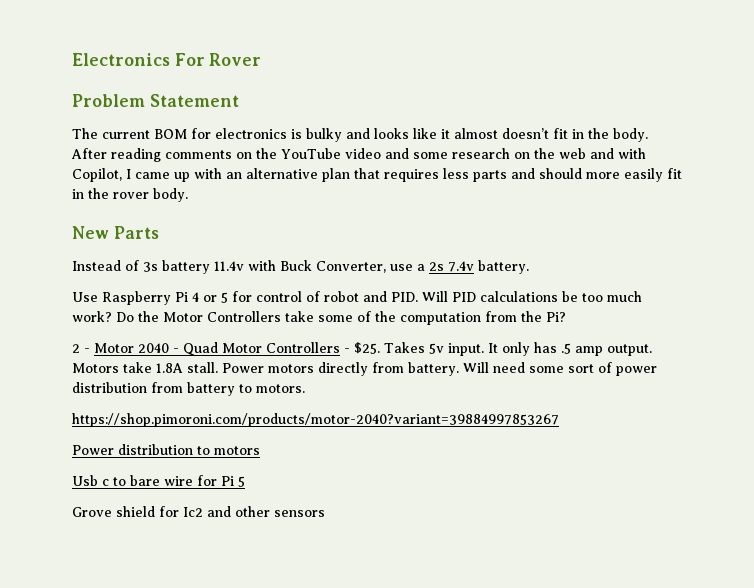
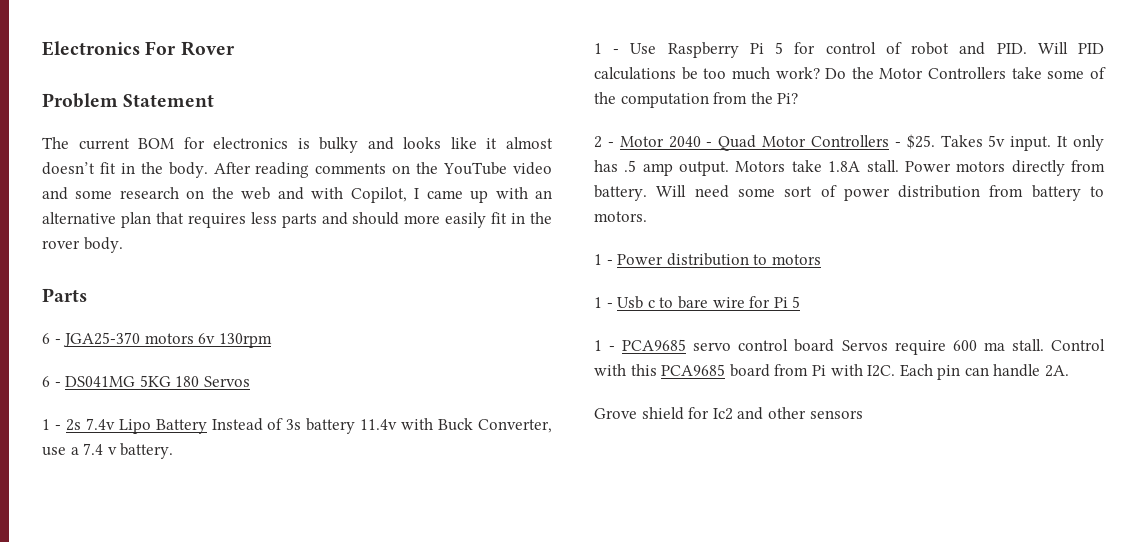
- New Parts
+ Parts
- Instead of 3s battery 11.4v with Buck Converter, use a 2s 7.4v battery.
+ 6 - JGA25-370 motors 6v 130rpm
+ 6 - DS041MG 5KG 180 Servos
+ 1 - 2s 7.4v Lipo Battery Instead of 3s battery 11.4v with Buck Converter, use a 7.4 v battery.
- Use Raspberry Pi 4 or 5 for control of robot and PID. Will PID calculations be too much work?
+ 1 - Use Raspberry Pi 5 for control of robot and PID. Will PID calculations be too much work?
- https://shop.pimoroni.com/products/motor-2040?variant=39884997853267
- Power distribution to motors
+ 1 - Power distribution to motors
- Usb c to bare wire for Pi 5
+ 1 - Usb c to bare wire for Pi 5
+ 1 - PCA9685 servo control board Servos require 600 ma stall. Control with this PCA9685 board from Pi with I2C. Each pin can handle 2A.

